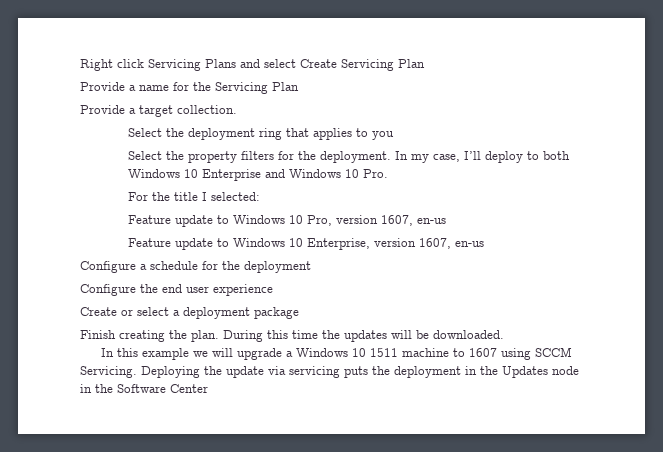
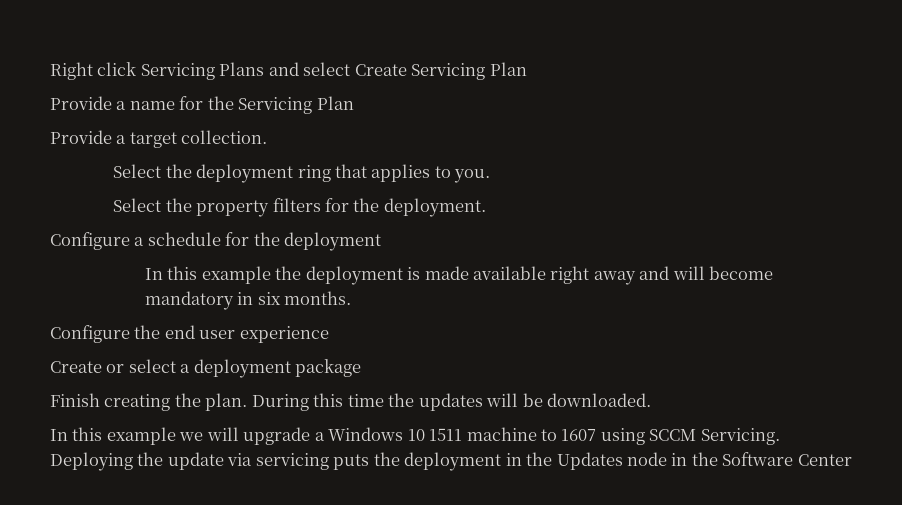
- Select the deployment ring that applies to you
+ Select the deployment ring that applies to you.
- In my case, I’ll deploy to both Windows 10 Enterprise and Windows 10 Pro.
- For the title I selected:
- Feature update to Windows 10 Pro, version 1607, en-us
- Feature update to Windows 10 Enterprise, version 1607, en-us
+ In this example the deployment is made available right away and will become mandatory in six months.

